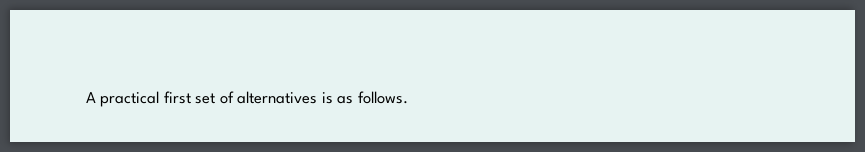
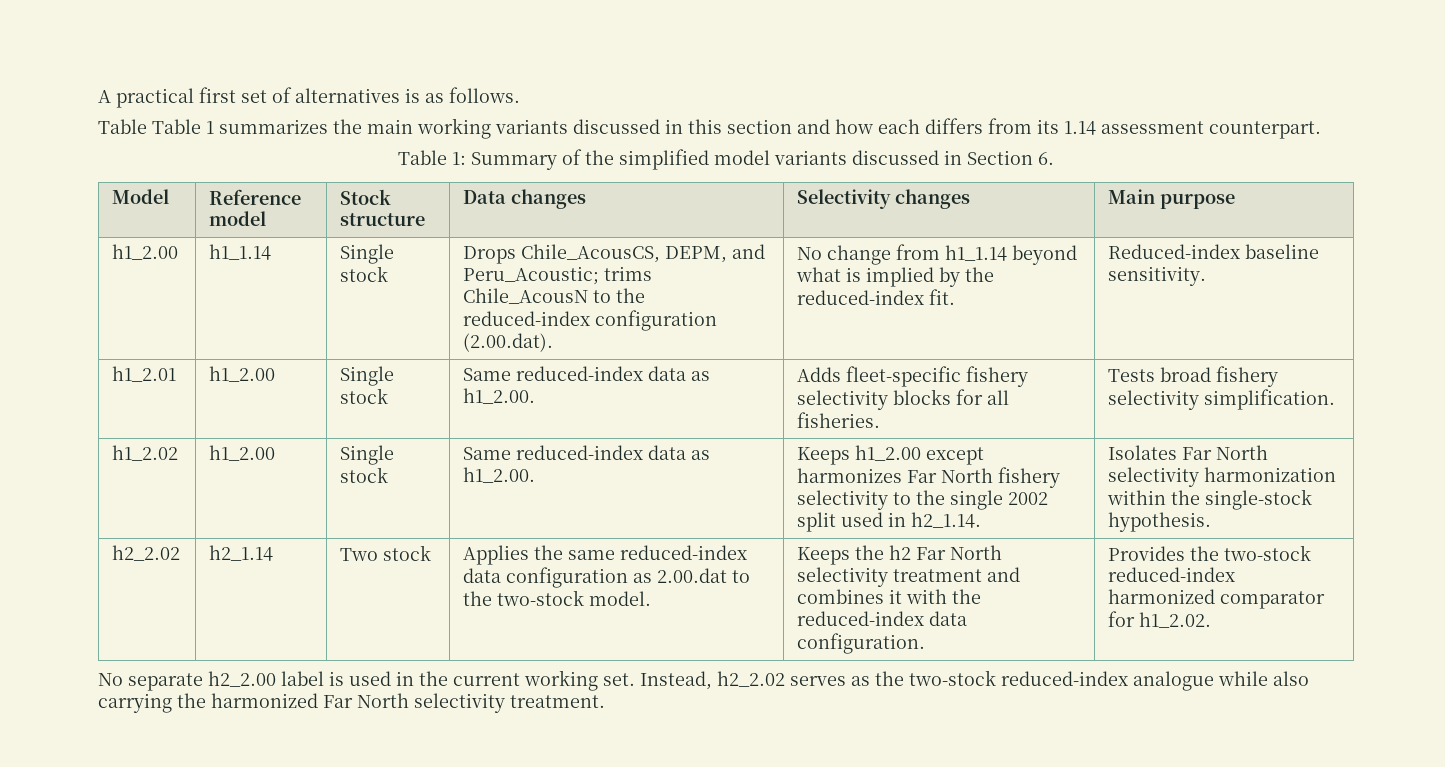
+ Table Table 1 summarizes the main working variants discussed in this section and how each differs from its 1.14 assessment counterpart.
+ Table 1: Summary of the simplified model variants discussed in Section 6.
+ Model | Reference model | Stock structure | Data changes | Selectivity changes | Main purpose
+ h1_2.00 | h1_1.14 | Single stock | Drops Chile_AcousCS, DEPM, and Peru_Acoustic; trims Chile_AcousN to the reduced-index configuration (2.00.dat). | No change from h1_1.14 beyond what is implied by the reduced-index fit. | Reduced-index baseline sensitivity.
+ h1_2.01 | h1_2.00 | Single stock | Same reduced-index data as h1_2.00. | Adds fleet-specific fishery selectivity blocks for all fisheries. | Tests broad fishery selectivity simplification.
+ h1_2.02 | h1_2.00 | Single stock | Same reduced-index data as h1_2.00. | Keeps h1_2.00 except harmonizes Far North fishery selectivity to the single 2002 split used in h2_1.14. | Isolates Far North selectivity harmonization within the single-stock hypothesis.
+ h2_2.02 | h2_1.14 | Two stock | Applies the same reduced-index data configuration as 2.00.dat to the two-stock model. | Keeps the h2 Far North selectivity treatment and combines it with the reduced-index data configuration. | Provides the two-stock reduced-index harmonized comparator for h1_2.02.
+ No separate h2_2.00 label is used in the current working set. Instead, h2_2.02 serves as the two-stock reduced-index analogue while also carrying the harmonized Far North selectivity treatment.

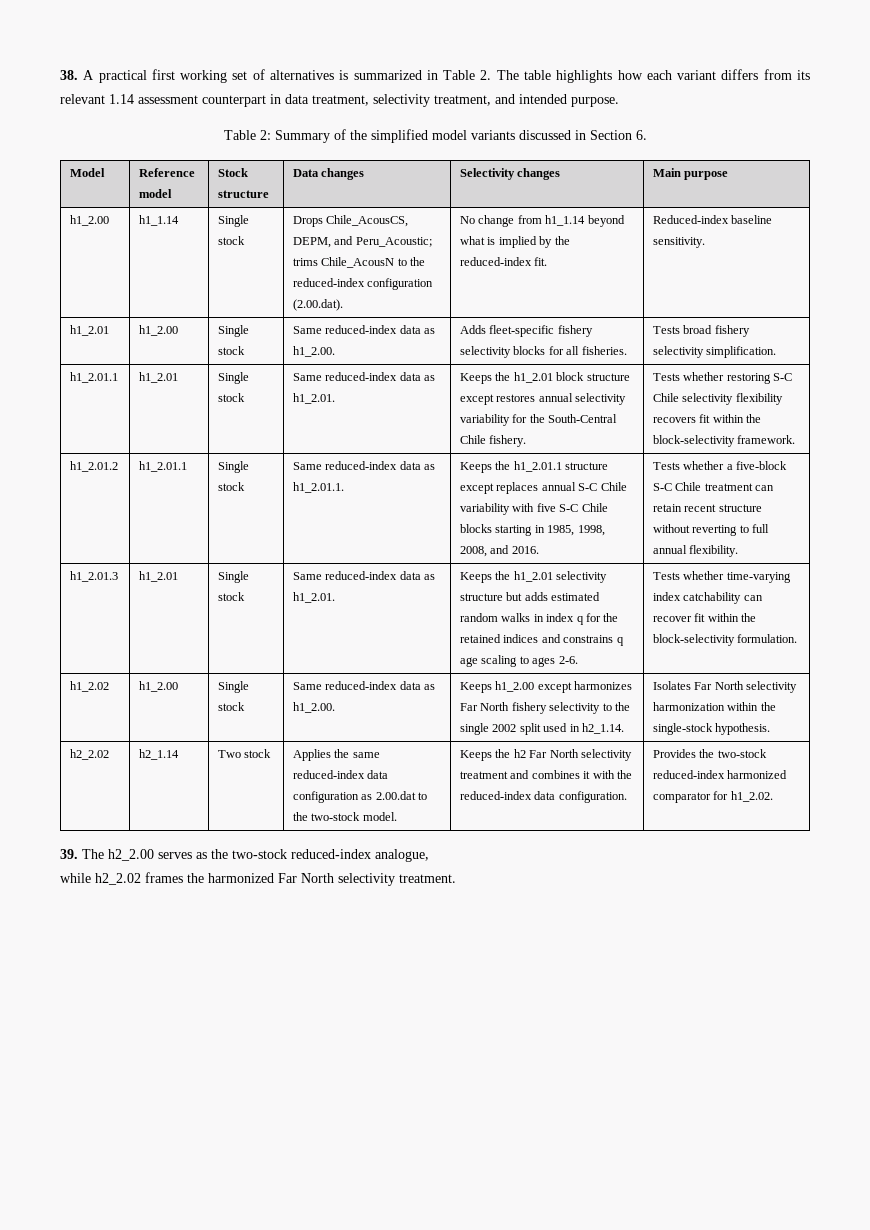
- A practical first set of alternatives is as follows.
- Table Table 1 summarizes the main working variants discussed in this section and how each differs from its 1.14 assessment counterpart.
- Table 1: Summary of the simplified model variants discussed in Section 6.
+ 38. A practical first working set of alternatives is summarized in Table 2. The table highlights how each variant differs from its relevant 1.14 assessment counterpart in data treatment, selectivity treatment, and intended purpose.
+ Table 2: Summary of the simplified model variants discussed in Section 6.
+ h1_2.01.1 | h1_2.01 | Single stock | Same reduced-index data as h1_2.01. | Keeps the h1_2.01 block structure except restores annual selectivity variability for the South-Central Chile fishery. | Tests whether restoring S-C Chile selectivity flexibility recovers fit within the block-selectivity framework.
+ h1_2.01.2 | h1_2.01.1 | Single stock | Same reduced-index data as h1_2.01.1. | Keeps the h1_2.01.1 structure except replaces annual S-C Chile variability with five S-C Chile blocks starting in 1985, 1998, 2008, and 2016. | Tests whether a five-block S-C Chile treatment can retain recent structure without reverting to full annual flexibility.
+ h1_2.01.3 | h1_2.01 | Single stock | Same reduced-index data as h1_2.01. | Keeps the h1_2.01 selectivity structure but adds estimated random walks in index q for the retained indices and constrains q age scaling to ages 2-6. | Tests whether time-varying index catchability can recover fit within the block-selectivity formulation.
- No separate h2_2.00 label is used in the current working set. Instead, h2_2.02 serves as the two-stock reduced-index analogue while also carrying the harmonized Far North selectivity treatment.
+ 39. The h2_2.00 serves as the two-stock reduced-index analogue,
+ while h2_2.02 frames the harmonized Far North selectivity treatment.

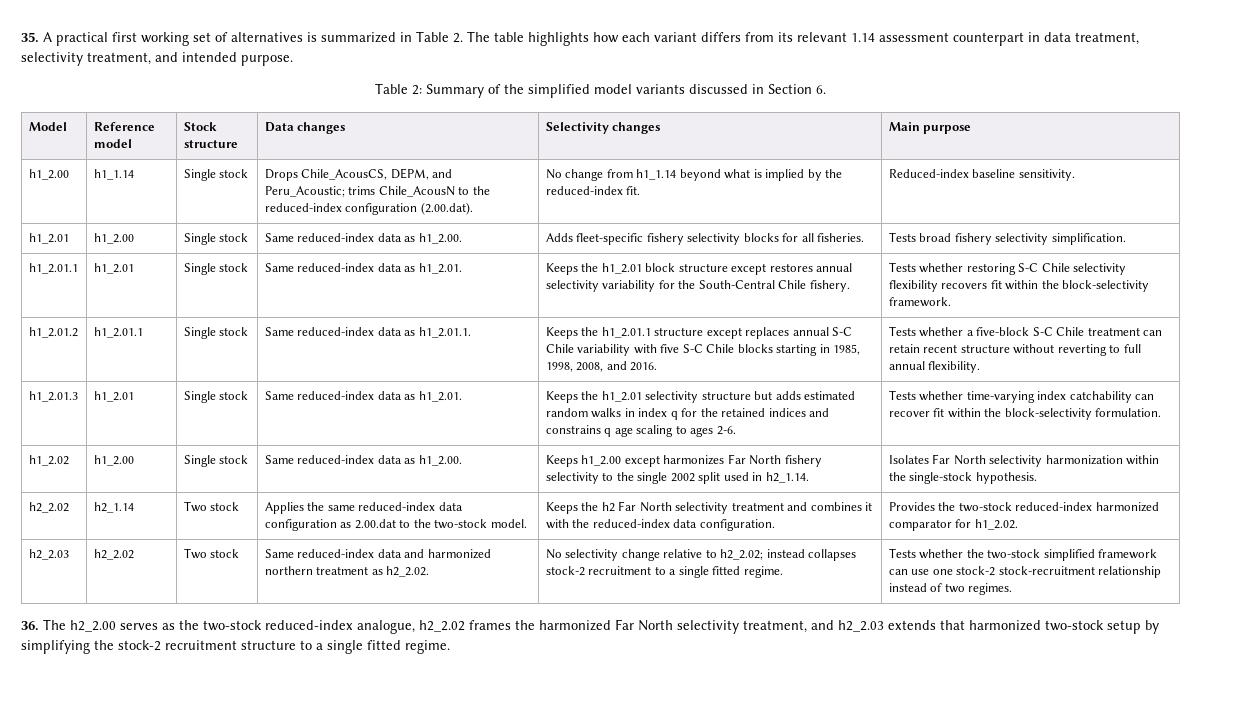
- 38. A practical first working set of alternatives is summarized in Table 2. The table highlights how each variant differs from its relevant 1.14 assessment counterpart in data treatment, selectivity treatment, and intended purpose.
+ 35. A practical first working set of alternatives is summarized in Table 2. The table highlights how each variant differs from its relevant 1.14 assessment counterpart in data treatment, selectivity treatment, and intended purpose.
- 39. The h2_2.00 serves as the two-stock reduced-index analogue,
- while h2_2.02 frames the harmonized Far North selectivity treatment.
+ h2_2.03 | h2_2.02 | Two stock | Same reduced-index data and harmonized northern treatment as h2_2.02. | No selectivity change relative to h2_2.02; instead collapses stock-2 recruitment to a single fitted regime. | Tests whether the two-stock simplified framework can use one stock-2 stock-recruitment relationship instead of two regimes.
+ 36. The h2_2.00 serves as the two-stock reduced-index analogue, h2_2.02 frames the harmonized Far North selectivity treatment, and h2_2.03 extends that harmonized two-stock setup by simplifying the stock-2 recruitment structure to a single fitted regime.

